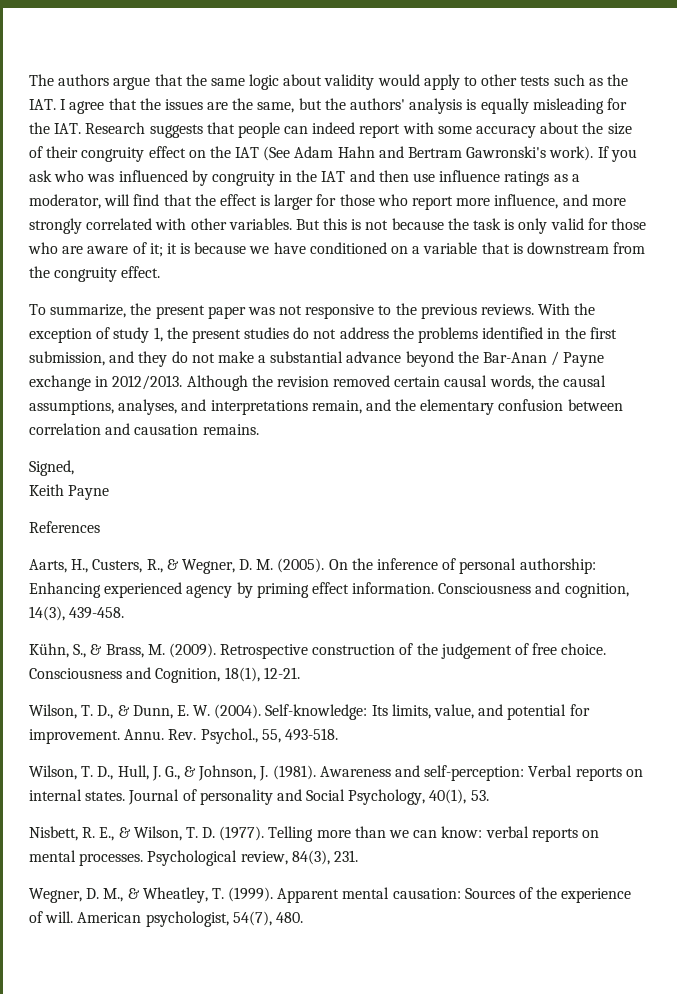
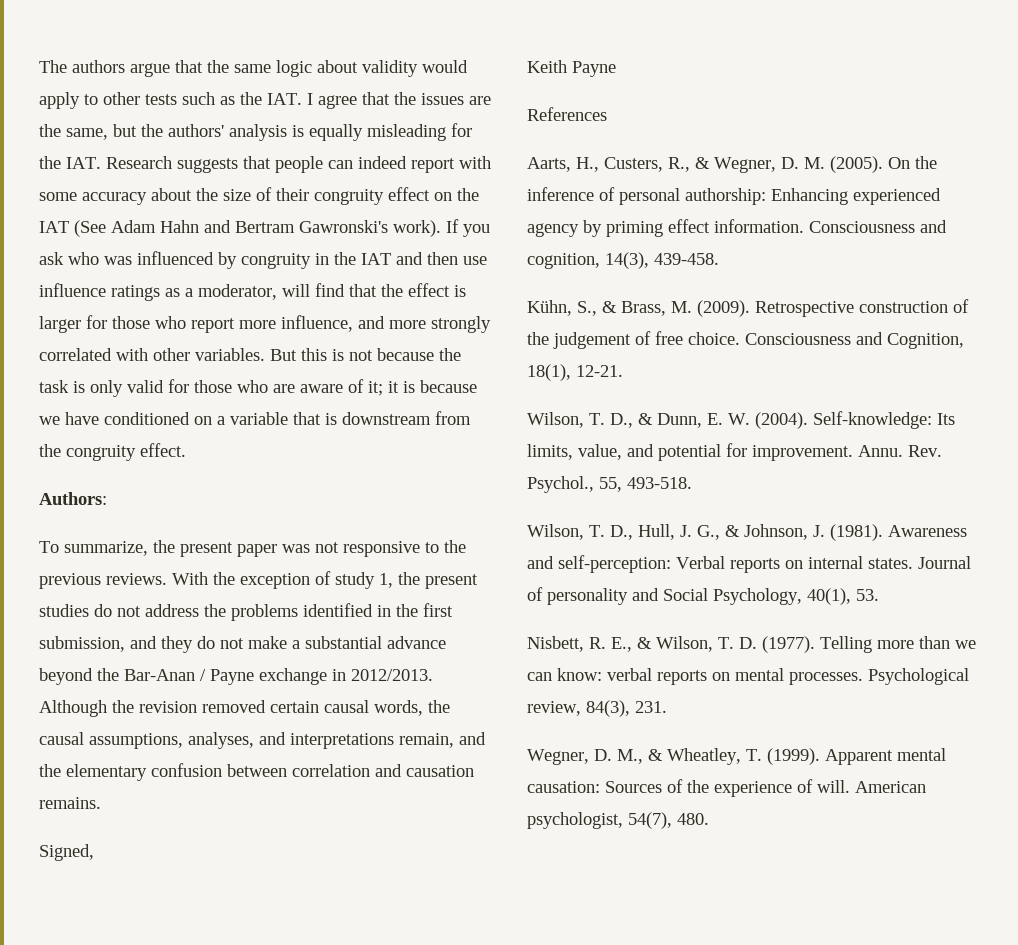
+ Authors:

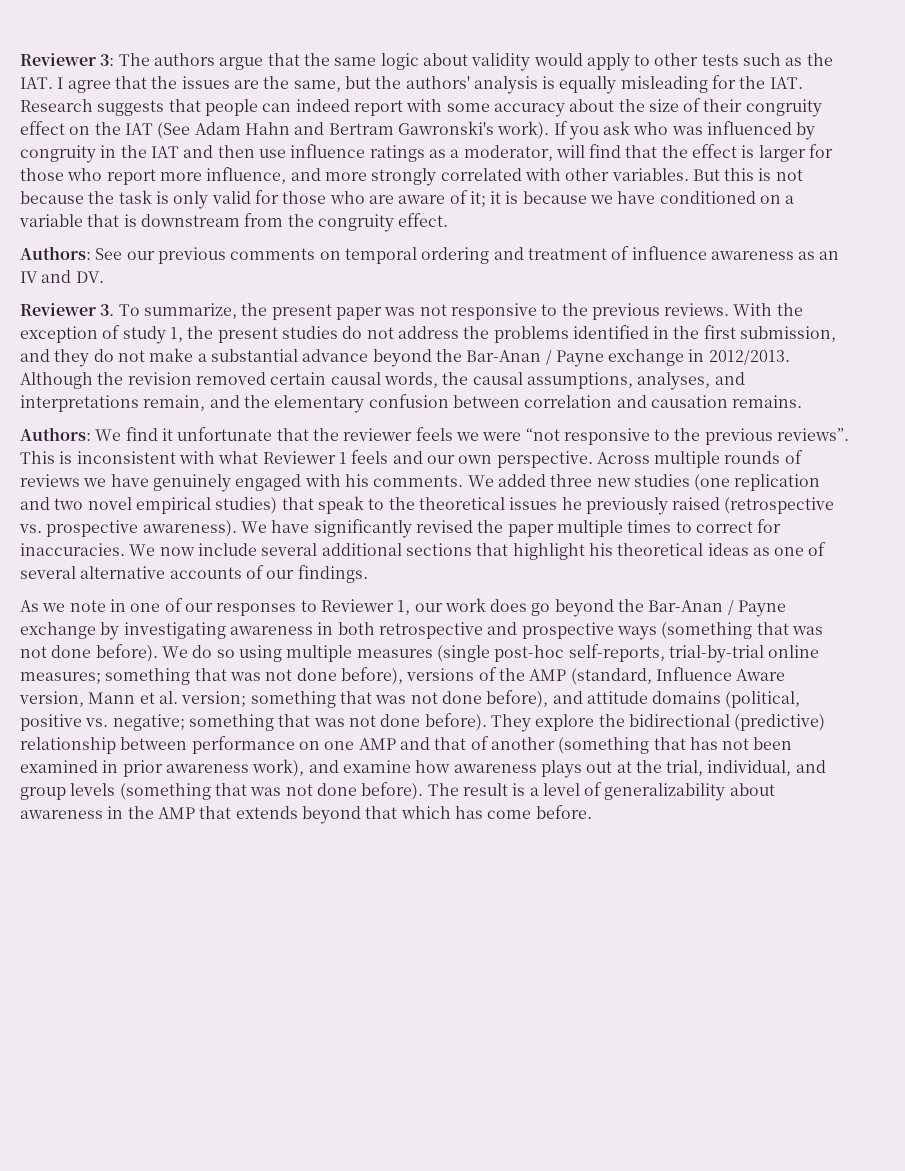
+ Reviewer 3:
- Authors:
- To summarize, the present paper was not responsive to the previous reviews.
+ Authors: See our previous comments on temporal ordering and treatment of influence awareness as an IV and DV.
+ Reviewer 3. To summarize, the present paper was not responsive to the previous reviews.
- Signed,
- Keith Payne
- References
- Aarts, H., Custers, R., & Wegner, D. M. (2005). On the inference of personal authorship: Enhancing experienced agency by priming effect information. Consciousness and cognition, 14(3), 439-458.
- Kühn, S., & Brass, M. (2009). Retrospective construction of the judgement of free choice. Consciousness and Cognition, 18(1), 12-21.
- Wilson, T. D., & Dunn, E. W. (2004). Self-knowledge: Its limits, value, and potential for improvement. Annu. Rev. Psychol., 55, 493-518.
- Wilson, T. D., Hull, J. G., & Johnson, J. (1981). Awareness and self-perception: Verbal reports on internal states. Journal of personality and Social Psychology, 40(1), 53.
- Nisbett, R. E., & Wilson, T. D. (1977). Telling more than we can know: verbal reports on mental processes. Psychological review, 84(3), 231.
- Wegner, D. M., & Wheatley, T. (1999). Apparent mental causation: Sources of the experience of will. American psychologist, 54(7), 480.
+ Authors: We find it unfortunate that the reviewer feels we were “not responsive to the previous reviews”. This is inconsistent with what Reviewer 1 feels and our own perspective. Across multiple rounds of reviews we have genuinely engaged with his comments. We added three new studies (one replication and two novel empirical studies) that speak to the theoretical issues he previously raised (retrospective vs. prospective awareness). We have significantly revised the paper multiple times to correct for inaccuracies. We now include several additional sections that highlight his theoretical ideas as one of several alternative accounts of our findings.
+ As we note in one of our responses to Reviewer 1, our work does go beyond the Bar-Anan / Payne exchange by investigating awareness in both retrospective and prospective ways (something that was not done before). We do so using multiple measures (single post-hoc self-reports, trial-by-trial online measures; something that was not done before), versions of the AMP (standard, Influence Aware version, Mann et al. version; something that was not done before), and attitude domains (political, positive vs. negative; something that was not done before). They explore the bidirectional (predictive) relationship between performance on one AMP and that of another (something that has not been examined in prior awareness work), and examine how awareness plays out at the trial, individual, and group levels (something that was not done before). The result is a level of generalizability about awareness in the AMP that extends beyond that which has come before.

